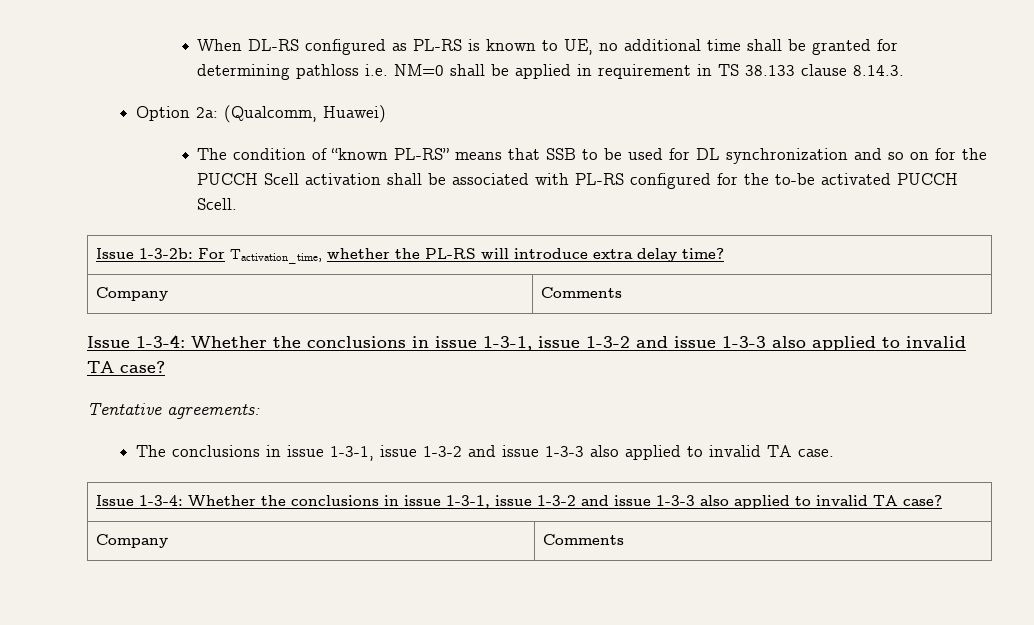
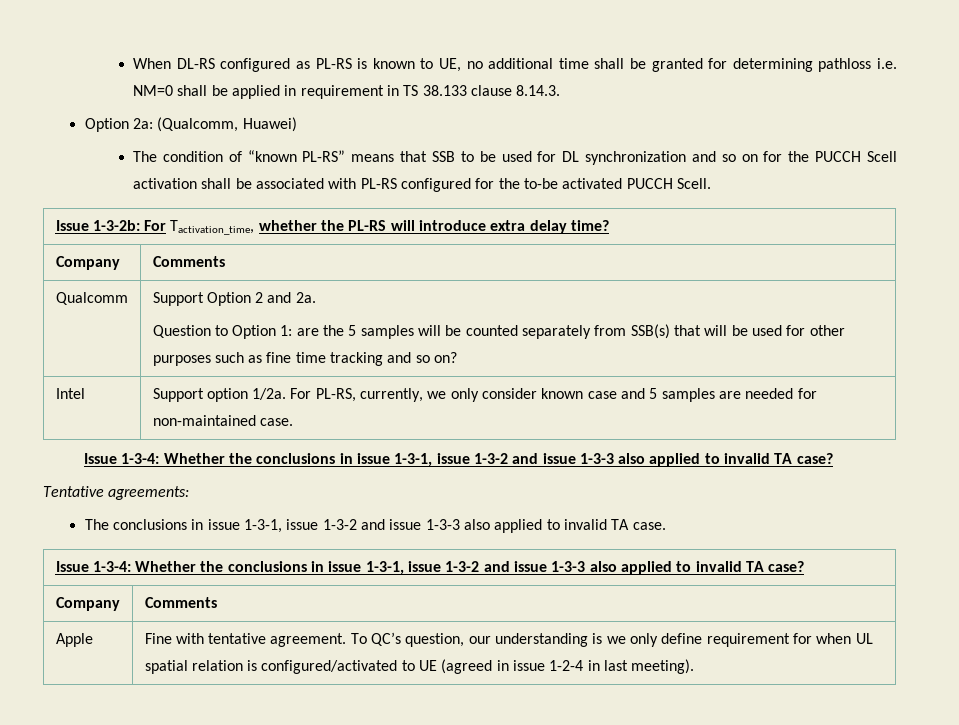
+ Qualcomm | Support Option 2 and 2a.
+ Question to Option 1: are the 5 samples will be counted separately from SSB(s) that will be used for other purposes such as fine time tracking and so on?
+ Intel | Support option 1/2a. For PL-RS, currently, we only consider known case and 5 samples are needed for non-maintained case.
+ Apple | Fine with tentative agreement. To QC’s question, our understanding is we only define requirement for when UL spatial relation is configured/activated to UE (agreed in issue 1-2-4 in last meeting).

